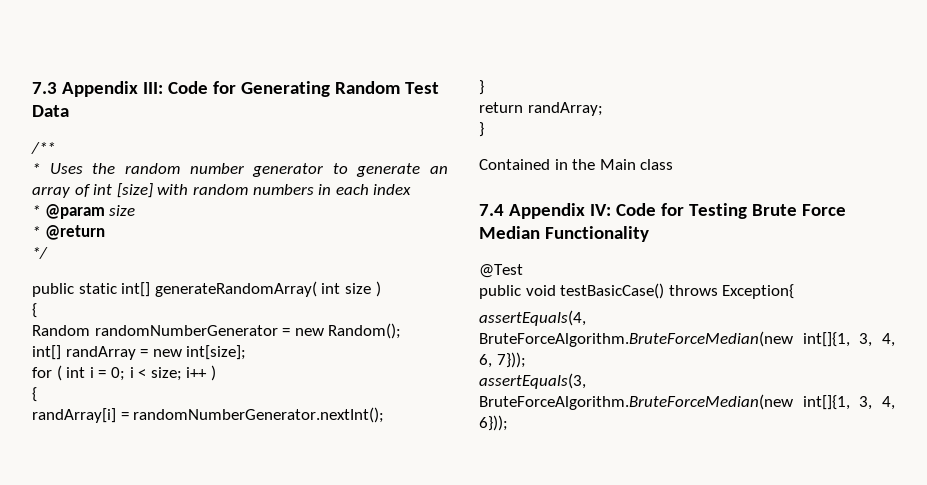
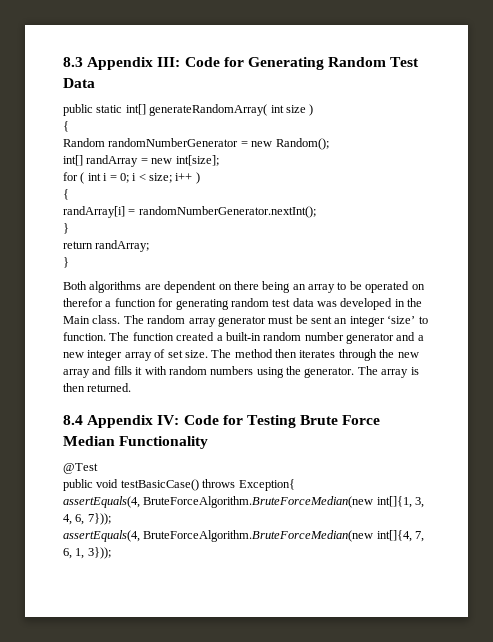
- 7.3 Appendix III: Code for Generating Random Test Data
+ 8.3 Appendix III: Code for Generating Random Test Data
- /**
- * Uses the random number generator to generate an array of int [size] with random numbers in each index
- * @param size
- * @return
- */
- Contained in the Main class
- 7.4 Appendix IV: Code for Testing Brute Force Median Functionality
+ Both algorithms are dependent on there being an array to be operated on therefor a function for generating random test data was developed in the Main class. The random array generator must be sent an integer ‘size’ to function. The function created a built-in random number generator and a new integer array of set size. The method then iterates through the new array and fills it with random numbers using the generator. The array is then returned.
+ 8.4 Appendix IV: Code for Testing Brute Force Median Functionality
- assertEquals(3, BruteForceAlgorithm.BruteForceMedian(new int[]{1, 3, 4, 6}));
+ assertEquals(4, BruteForceAlgorithm.BruteForceMedian(new int[]{4, 7, 6, 1, 3}));

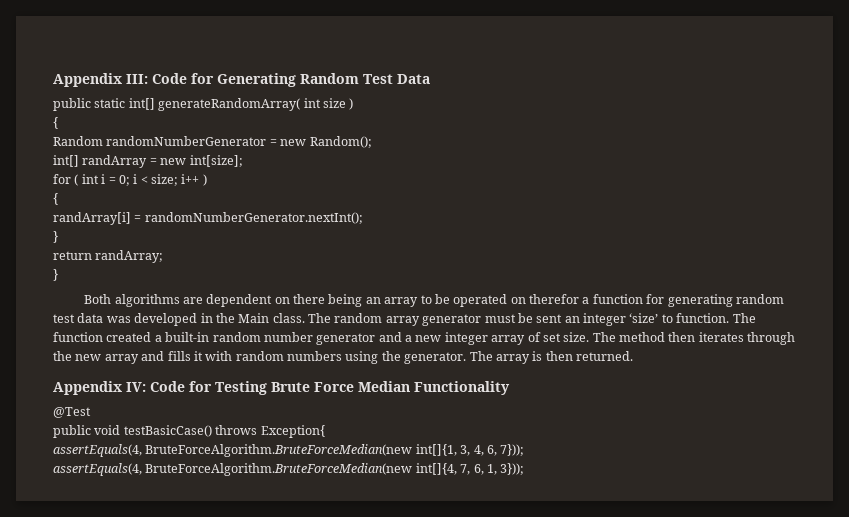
- 8.3 Appendix III: Code for Generating Random Test Data
+ Appendix III: Code for Generating Random Test Data
- 8.4 Appendix IV: Code for Testing Brute Force Median Functionality
+ Appendix IV: Code for Testing Brute Force Median Functionality

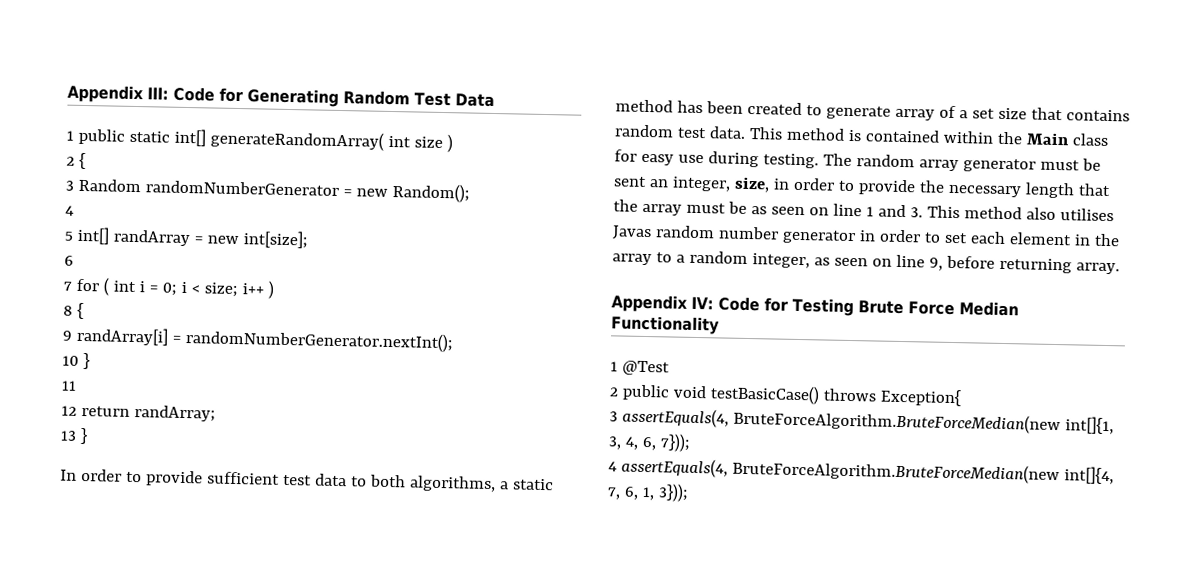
- public static int[] generateRandomArray( int size )
- {
- Random randomNumberGenerator = new Random();
- int[] randArray = new int[size];
+ 1 public static int[] generateRandomArray( int size )
+ 2 {
+ 3 Random randomNumberGenerator = new Random();
+ 4
+ 5 int[] randArray = new int[size];
- for ( int i = 0; i < size; i++ )
- {
- randArray[i] = randomNumberGenerator.nextInt();
- }
- return randArray;
- }
- Both algorithms are dependent on there being an array to be operated on therefor a function for generating random test data was developed in the Main class.
+ 6
+ 7 for ( int i = 0; i < size; i++ )
+ 8 {
+ 9 randArray[i] = randomNumberGenerator.nextInt();
+ 10 }
+ 11
+ 12 return randArray;
+ 13 }
+ In order to provide sufficient test data to both algorithms, a static method has been created to generate array of a set size that contains random test data. This method is contained within the Main class for easy use during testing.
- The random array generator must be sent an integer ‘size’ to function. The function created a built-in random number generator and a new integer array of set size. The method then iterates through the new array and fills it with random numbers using the generator. The array is then returned.
+ The random array generator must be sent an integer, size, in order to provide the necessary length that the array must be as seen on line 1 and 3. This method also utilises Javas random number generator in order to set each element in the array to a random integer, as seen on line 9, before returning array.
- @Test
+ 1 @Test
- public void testBasicCase() throws Exception{
+ 2 public void testBasicCase() throws Exception{
- assertEquals(4, BruteForceAlgorithm.BruteForceMedian(new int[]{1, 3, 4, 6, 7}));
+ 3 assertEquals(4, BruteForceAlgorithm.BruteForceMedian(new int[]{1, 3, 4, 6, 7}));
- assertEquals(4, BruteForceAlgorithm.BruteForceMedian(new int[]{4, 7, 6, 1, 3}));
+ 4 assertEquals(4, BruteForceAlgorithm.BruteForceMedian(new int[]{4, 7, 6, 1, 3}));

